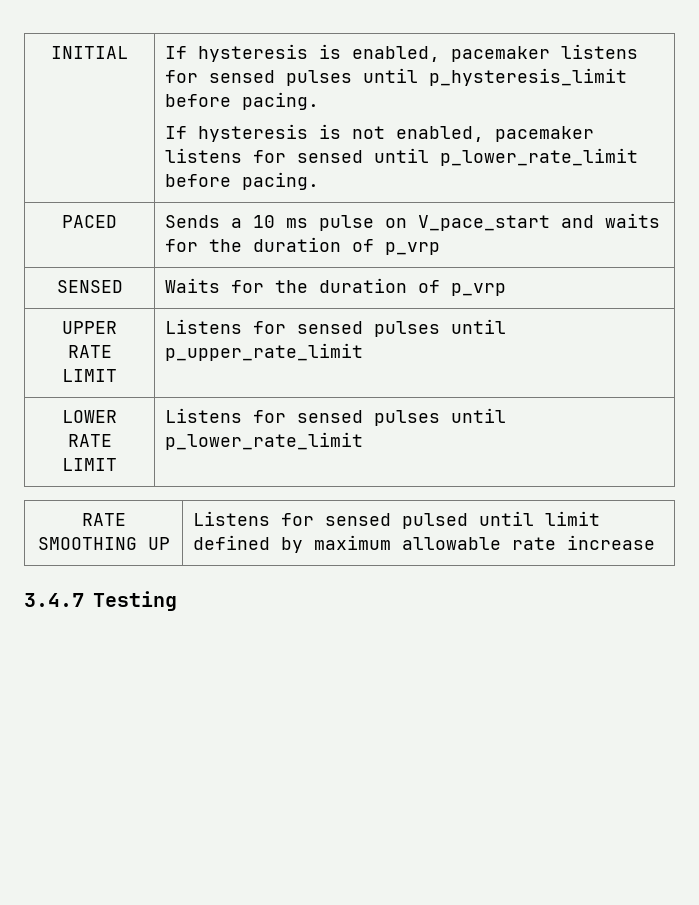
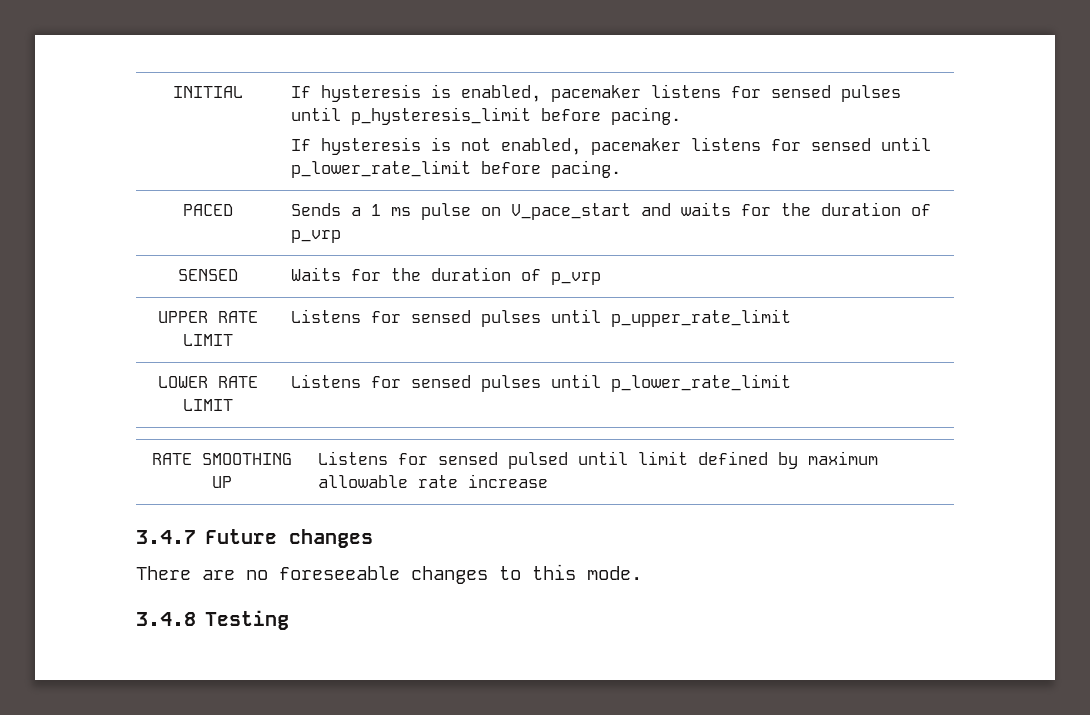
- PACED | Sends a 10 ms pulse on V_pace_start and waits for the duration of p_vrp
+ PACED | Sends a 1 ms pulse on V_pace_start and waits for the duration of p_vrp
- 3.4.7 Testing
+ 3.4.7 Future changes
+ There are no foreseeable changes to this mode.
+ 3.4.8 Testing

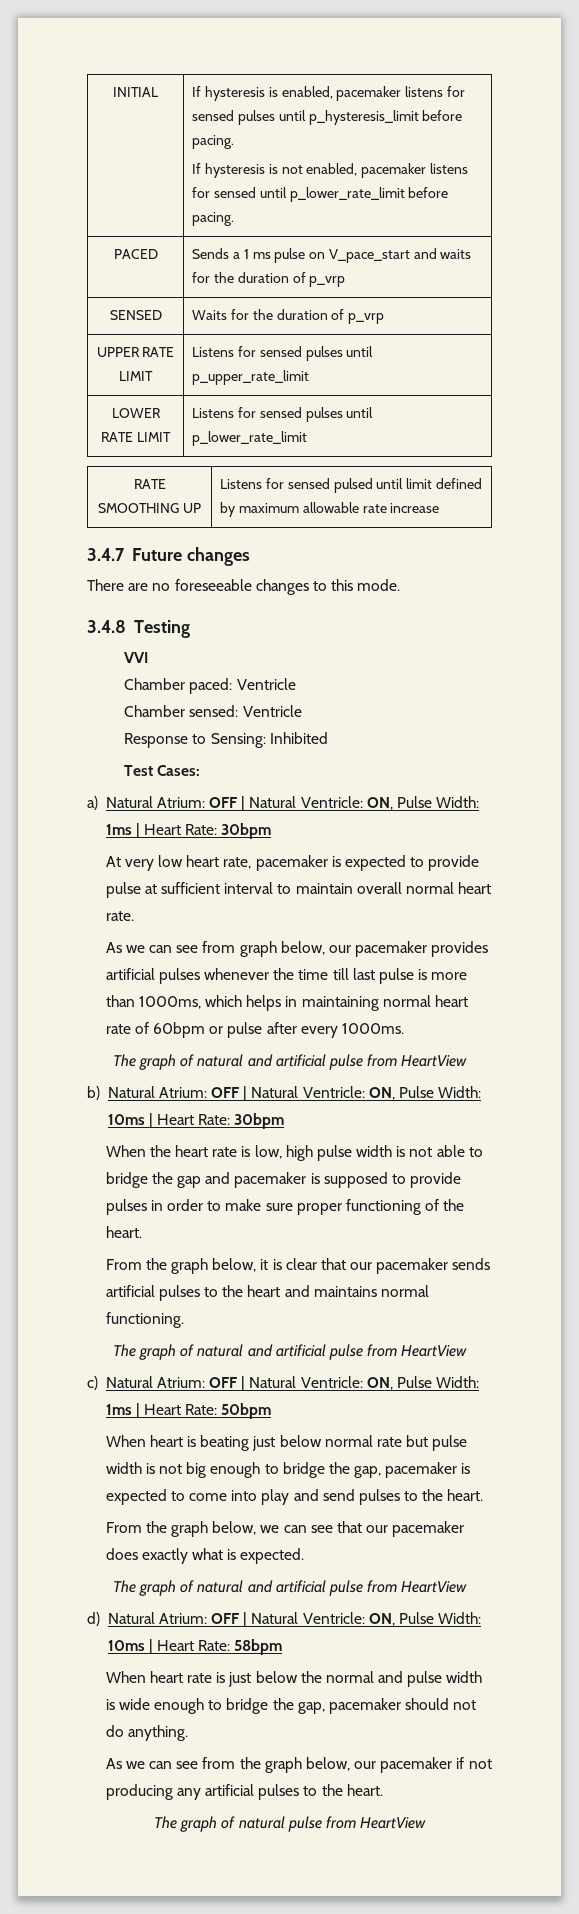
+ VVI
+ Chamber paced: Ventricle
+ Chamber sensed: Ventricle
+ Response to Sensing: Inhibited
+ Test Cases:
+ a) Natural Atrium: OFF | Natural Ventricle: ON, Pulse Width: 1ms | Heart Rate: 30bpm
+ At very low heart rate, pacemaker is expected to provide pulse at sufficient interval to maintain overall normal heart rate.
+ As we can see from graph below, our pacemaker provides artificial pulses whenever the time till last pulse is more than 1000ms, which helps in maintaining normal heart rate of 60bpm or pulse after every 1000ms.
+ The graph of natural and artificial pulse from HeartView
+ b) Natural Atrium: OFF | Natural Ventricle: ON, Pulse Width: 10ms | Heart Rate: 30bpm
+ When the heart rate is low, high pulse width is not able to bridge the gap and pacemaker is supposed to provide pulses in order to make sure proper functioning of the heart.
+ From the graph below, it is clear that our pacemaker sends artificial pulses to the heart and maintains normal functioning.
+ The graph of natural and artificial pulse from HeartView
+ c) Natural Atrium: OFF | Natural Ventricle: ON, Pulse Width: 1ms | Heart Rate: 50bpm
+ When heart is beating just below normal rate but pulse width is not big enough to bridge the gap, pacemaker is expected to come into play and send pulses to the heart.
+ From the graph below, we can see that our pacemaker does exactly what is expected.
+ The graph of natural and artificial pulse from HeartView
+ d) Natural Atrium: OFF | Natural Ventricle: ON, Pulse Width: 10ms | Heart Rate: 58bpm
+ When heart rate is just below the normal and pulse width is wide enough to bridge the gap, pacemaker should not do anything.
+ As we can see from the graph below, our pacemaker if not producing any artificial pulses to the heart.
+ The graph of natural pulse from HeartView

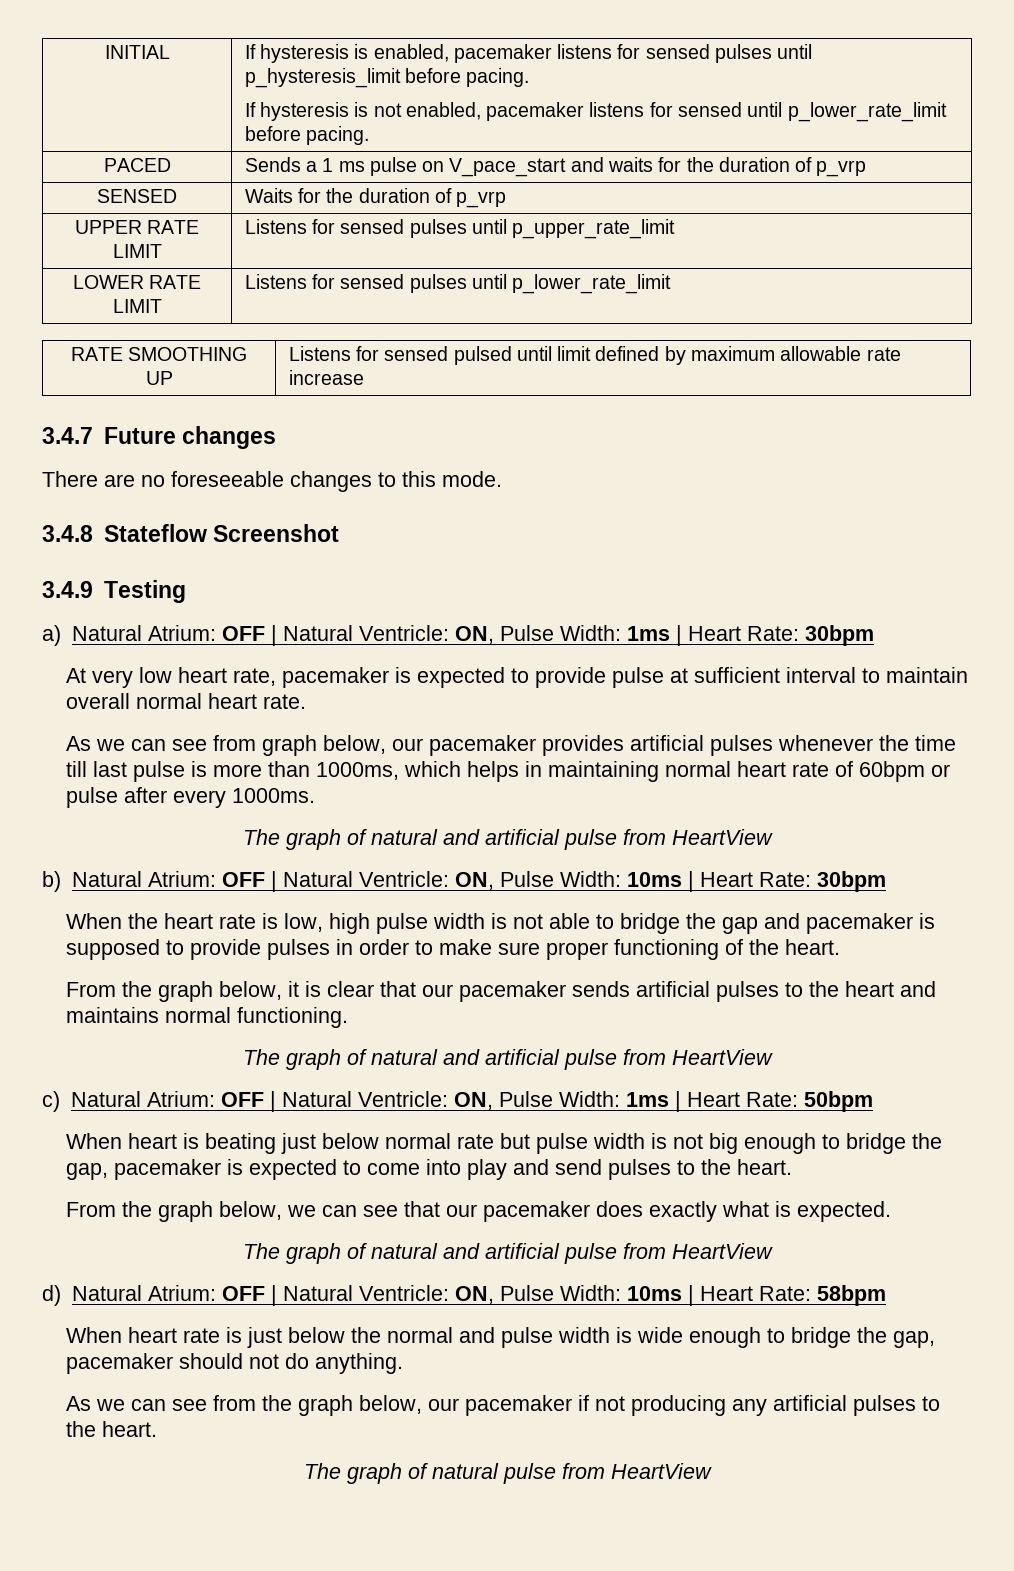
- 3.4.8 Testing
- VVI
- Chamber paced: Ventricle
- Chamber sensed: Ventricle
- Response to Sensing: Inhibited
- Test Cases:
+ 3.4.8 Stateflow Screenshot
+ 3.4.9 Testing

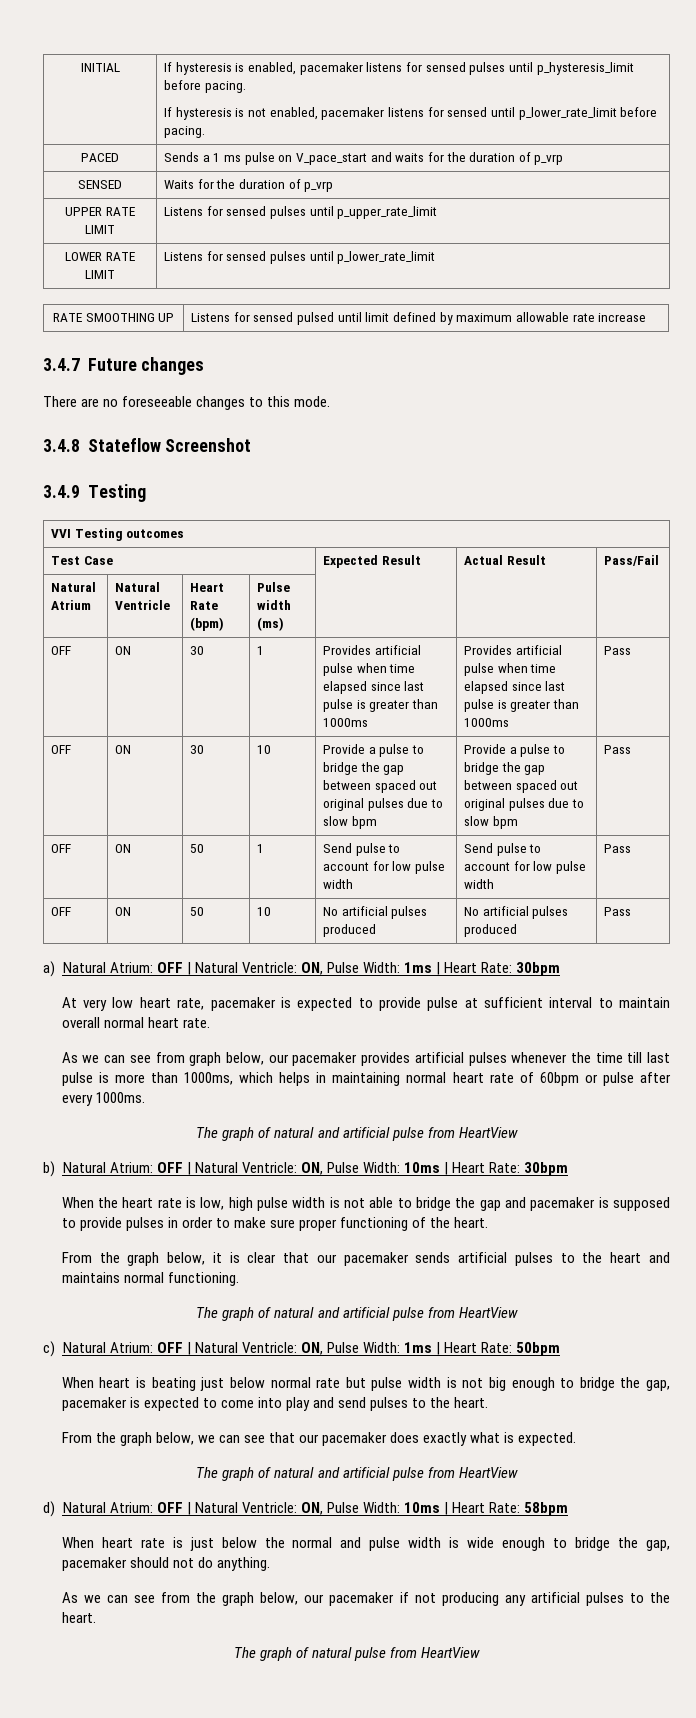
+ VVI Testing outcomes
+ Test Case | Expected Result | Actual Result | Pass/Fail
+ Natural Atrium | Natural Ventricle | Heart Rate (bpm) | Pulse width (ms) | | |
+ OFF | ON | 30 | 1 | Provides artificial pulse when time elapsed since last pulse is greater than 1000ms | Provides artificial pulse when time elapsed since last pulse is greater than 1000ms | Pass
+ OFF | ON | 30 | 10 | Provide a pulse to bridge the gap between spaced out original pulses due to slow bpm | Provide a pulse to bridge the gap between spaced out original pulses due to slow bpm | Pass
+ OFF | ON | 50 | 1 | Send pulse to account for low pulse width | Send pulse to account for low pulse width | Pass
+ OFF | ON | 50 | 10 | No artificial pulses produced | No artificial pulses produced | Pass

